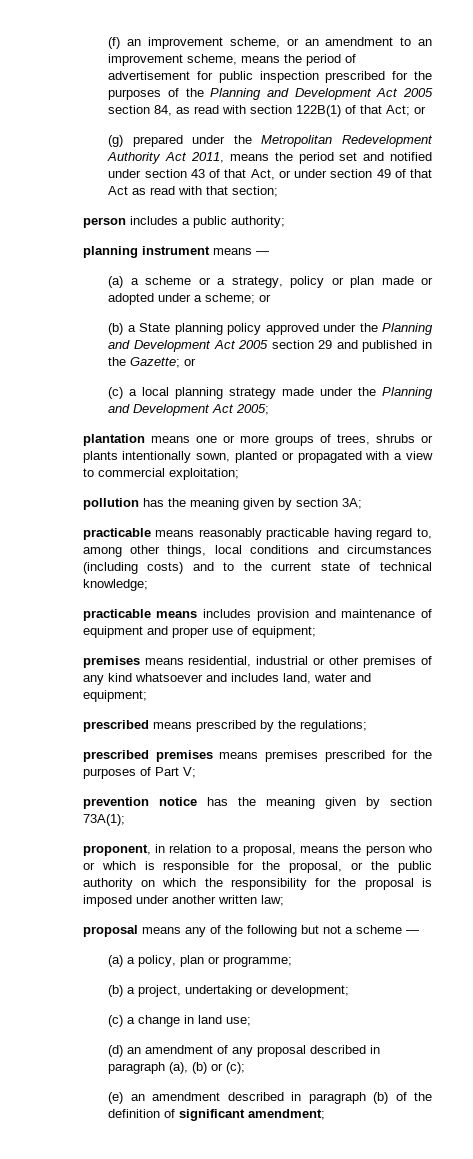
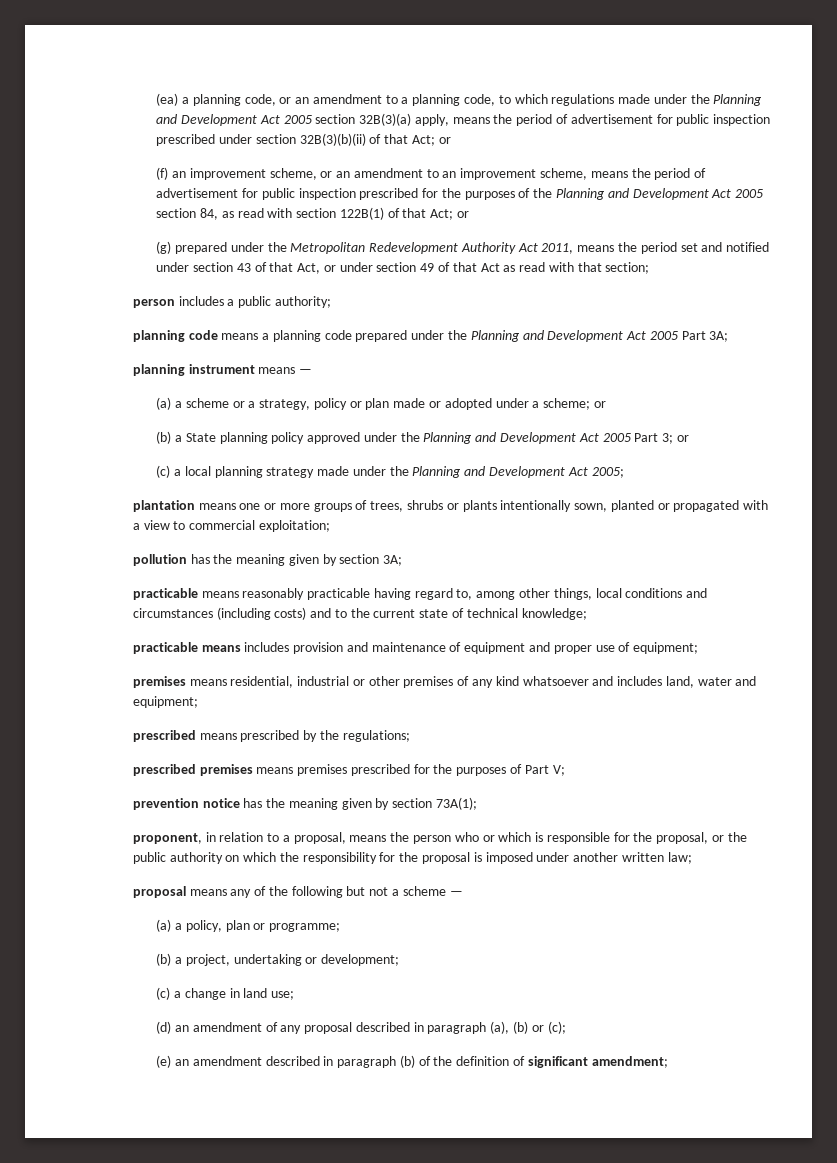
+ (ea) a planning code, or an amendment to a planning code, to which regulations made under the Planning and Development Act 2005 section 32B(3)(a) apply, means the period of advertisement for public inspection prescribed under section 32B(3)(b)(ii) of that Act; or
+ planning code means a planning code prepared under the Planning and Development Act 2005 Part 3A;
- (b) a State planning policy approved under the Planning and Development Act 2005 section 29 and published in the Gazette; or
+ (b) a State planning policy approved under the Planning and Development Act 2005 Part 3; or

